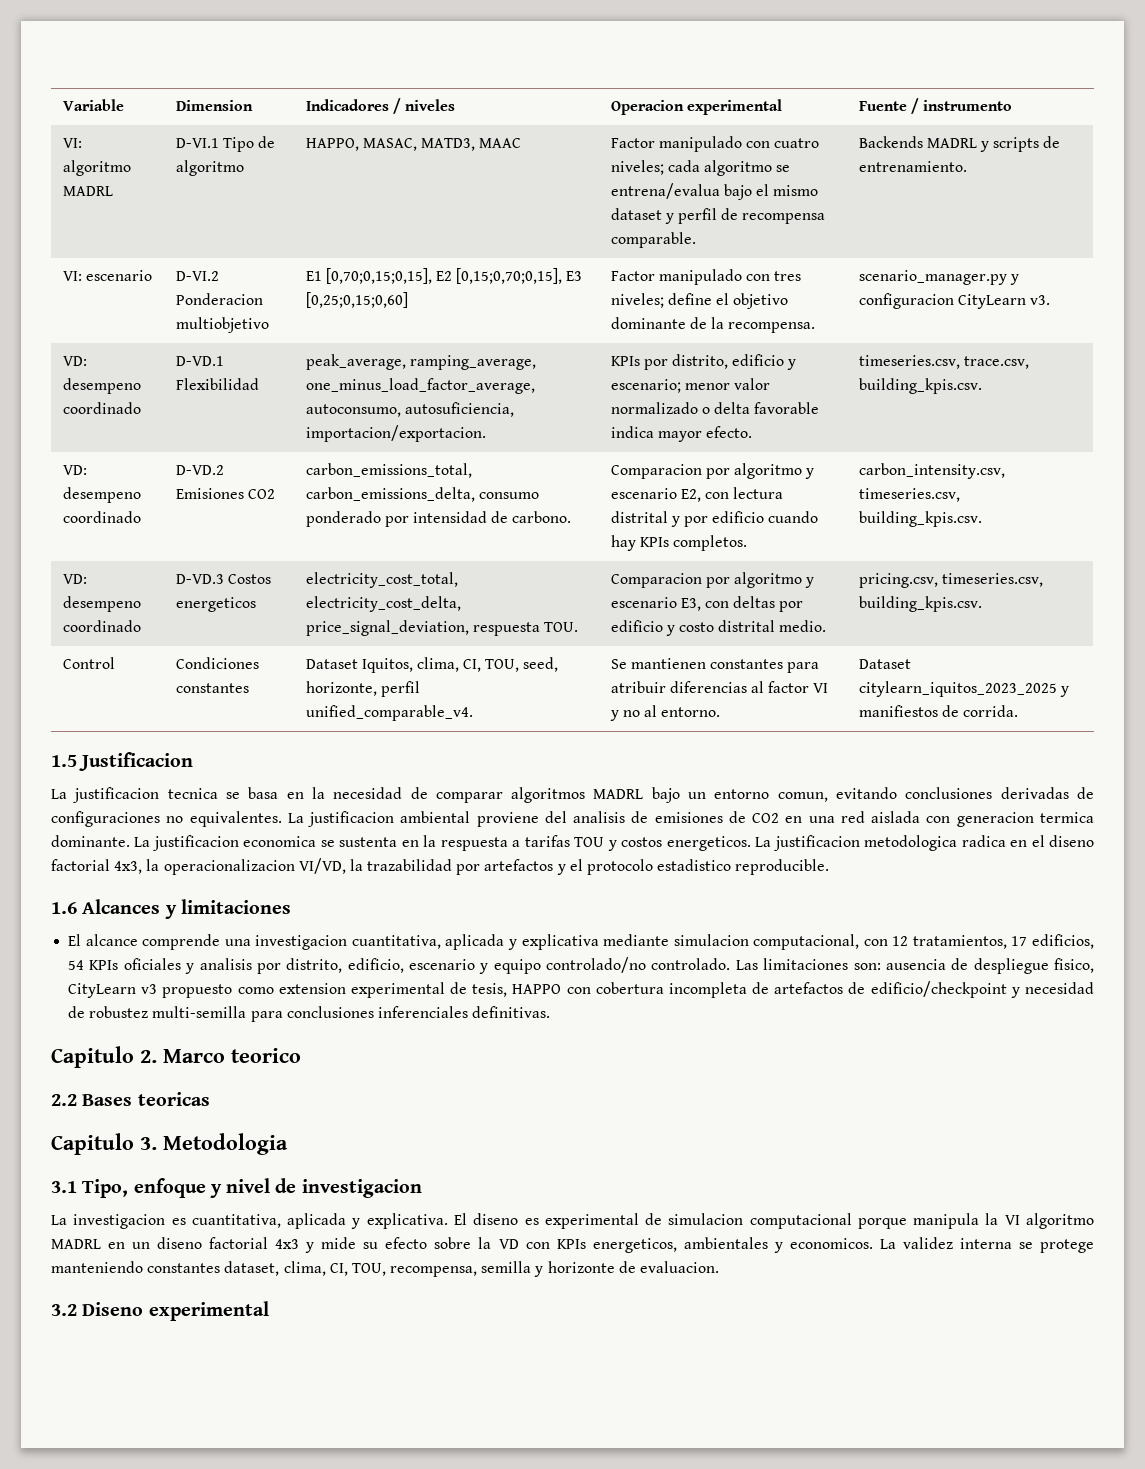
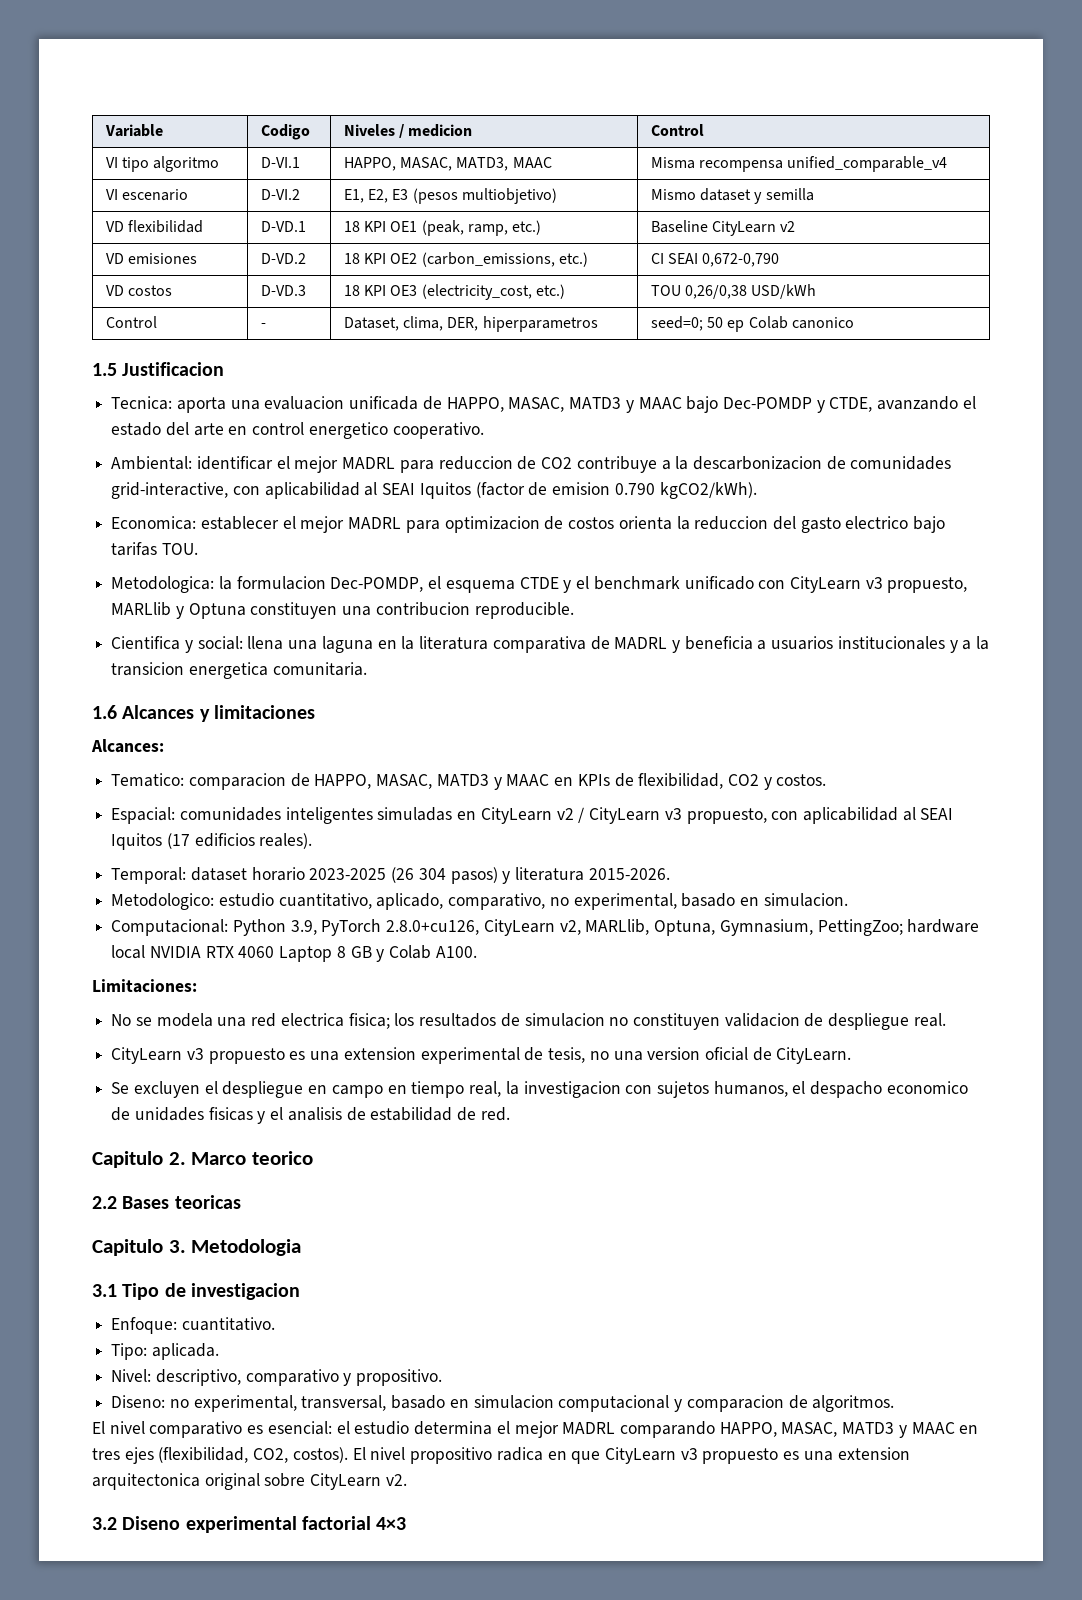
- Variable | Dimension | Indicadores / niveles | Operacion experimental | Fuente / instrumento
- VI: algoritmo MADRL | D-VI.1 Tipo de algoritmo | HAPPO, MASAC, MATD3, MAAC | Factor manipulado con cuatro niveles; cada algoritmo se entrena/evalua bajo el mismo dataset y perfil de recompensa comparable. | Backends MADRL y scripts de entrenamiento.
- VI: escenario | D-VI.2 Ponderacion multiobjetivo | E1 [0,70;0,15;0,15], E2 [0,15;0,70;0,15], E3 [0,25;0,15;0,60] | Factor manipulado con tres niveles; define el objetivo dominante de la recompensa. | scenario_manager.py y configuracion CityLearn v3.
- VD: desempeno coordinado | D-VD.1 Flexibilidad | peak_average, ramping_average, one_minus_load_factor_average, autoconsumo, autosuficiencia, importacion/exportacion. | KPIs por distrito, edificio y escenario; menor valor normalizado o delta favorable indica mayor efecto. | timeseries.csv, trace.csv, building_kpis.csv.
- VD: desempeno coordinado | D-VD.2 Emisiones CO2 | carbon_emissions_total, carbon_emissions_delta, consumo ponderado por intensidad de carbono. | Comparacion por algoritmo y escenario E2, con lectura distrital y por edificio cuando hay KPIs completos. | carbon_intensity.csv, timeseries.csv, building_kpis.csv.
- VD: desempeno coordinado | D-VD.3 Costos energeticos | electricity_cost_total, electricity_cost_delta, price_signal_deviation, respuesta TOU. | Comparacion por algoritmo y escenario E3, con deltas por edificio y costo distrital medio. | pricing.csv, timeseries.csv, building_kpis.csv.
- Control | Condiciones constantes | Dataset Iquitos, clima, CI, TOU, seed, horizonte, perfil unified_comparable_v4. | Se mantienen constantes para atribuir diferencias al factor VI y no al entorno. | Dataset citylearn_iquitos_2023_2025 y manifiestos de corrida.
+ Variable | Codigo | Niveles / medicion | Control
+ VI tipo algoritmo | D-VI.1 | HAPPO, MASAC, MATD3, MAAC | Misma recompensa unified_comparable_v4
+ VI escenario | D-VI.2 | E1, E2, E3 (pesos multiobjetivo) | Mismo dataset y semilla
+ VD flexibilidad | D-VD.1 | 18 KPI OE1 (peak, ramp, etc.) | Baseline CityLearn v2
+ VD emisiones | D-VD.2 | 18 KPI OE2 (carbon_emissions, etc.) | CI SEAI 0,672-0,790
+ VD costos | D-VD.3 | 18 KPI OE3 (electricity_cost, etc.) | TOU 0,26/0,38 USD/kWh
+ Control | - | Dataset, clima, DER, hiperparametros | seed=0; 50 ep Colab canonico
  1.5 Justificacion
- La justificacion tecnica se basa en la necesidad de comparar algoritmos MADRL bajo un entorno comun, evitando conclusiones derivadas de configuraciones no equivalentes. La justificacion ambiental proviene del analisis de emisiones de CO2 en una red aislada con generacion termica dominante. La justificacion economica se sustenta en la respuesta a tarifas TOU y costos energeticos. La justificacion metodologica radica en el diseno factorial 4x3, la operacionalizacion VI/VD, la trazabilidad por artefactos y el protocolo estadistico reproducible.
+ Tecnica: aporta una evaluacion unificada de HAPPO, MASAC, MATD3 y MAAC bajo Dec-POMDP y CTDE, avanzando el estado del arte en control energetico cooperativo.
+ Ambiental: identificar el mejor MADRL para reduccion de CO2 contribuye a la descarbonizacion de comunidades grid-interactive, con aplicabilidad al SEAI Iquitos (factor de emision 0.790 kgCO2/kWh).
+ Economica: establecer el mejor MADRL para optimizacion de costos orienta la reduccion del gasto electrico bajo tarifas TOU.
+ Metodologica: la formulacion Dec-POMDP, el esquema CTDE y el benchmark unificado con CityLearn v3 propuesto, MARLlib y Optuna constituyen una contribucion reproducible.
+ Cientifica y social: llena una laguna en la literatura comparativa de MADRL y beneficia a usuarios institucionales y a la transicion energetica comunitaria.
  1.6 Alcances y limitaciones
- El alcance comprende una investigacion cuantitativa, aplicada y explicativa mediante simulacion computacional, con 12 tratamientos, 17 edificios, 54 KPIs oficiales y analisis por distrito, edificio, escenario y equipo controlado/no controlado. Las limitaciones son: ausencia de despliegue fisico, CityLearn v3 propuesto como extension experimental de tesis, HAPPO con cobertura incompleta de artefactos de edificio/checkpoint y necesidad de robustez multi-semilla para conclusiones inferenciales definitivas.
+ Alcances:
+ Tematico: comparacion de HAPPO, MASAC, MATD3 y MAAC en KPIs de flexibilidad, CO2 y costos.
+ Espacial: comunidades inteligentes simuladas en CityLearn v2 / CityLearn v3 propuesto, con aplicabilidad al SEAI Iquitos (17 edificios reales).
+ Temporal: dataset horario 2023-2025 (26 304 pasos) y literatura 2015-2026.
+ Metodologico: estudio cuantitativo, aplicado, comparativo, no experimental, basado en simulacion.
+ Computacional: Python 3.9, PyTorch 2.8.0+cu126, CityLearn v2, MARLlib, Optuna, Gymnasium, PettingZoo; hardware local NVIDIA RTX 4060 Laptop 8 GB y Colab A100.
+ Limitaciones:
+ No se modela una red electrica fisica; los resultados de simulacion no constituyen validacion de despliegue real.
+ CityLearn v3 propuesto es una extension experimental de tesis, no una version oficial de CityLearn.
+ Se excluyen el despliegue en campo en tiempo real, la investigacion con sujetos humanos, el despacho economico de unidades fisicas y el analisis de estabilidad de red.
- 3.1 Tipo, enfoque y nivel de investigacion
- La investigacion es cuantitativa, aplicada y explicativa. El diseno es experimental de simulacion computacional porque manipula la VI algoritmo MADRL en un diseno factorial 4x3 y mide su efecto sobre la VD con KPIs energeticos, ambientales y economicos. La validez interna se protege manteniendo constantes dataset, clima, CI, TOU, recompensa, semilla y horizonte de evaluacion.
+ 3.1 Tipo de investigacion
+ Enfoque: cuantitativo.
+ Tipo: aplicada.
+ Nivel: descriptivo, comparativo y propositivo.
+ Diseno: no experimental, transversal, basado en simulacion computacional y comparacion de algoritmos.
+ El nivel comparativo es esencial: el estudio determina el mejor MADRL comparando HAPPO, MASAC, MATD3 y MAAC en tres ejes (flexibilidad, CO2, costos). El nivel propositivo radica en que CityLearn v3 propuesto es una extension arquitectonica original sobre CityLearn v2.
- 3.2 Diseno experimental
+ 3.2 Diseno experimental factorial 4×3

